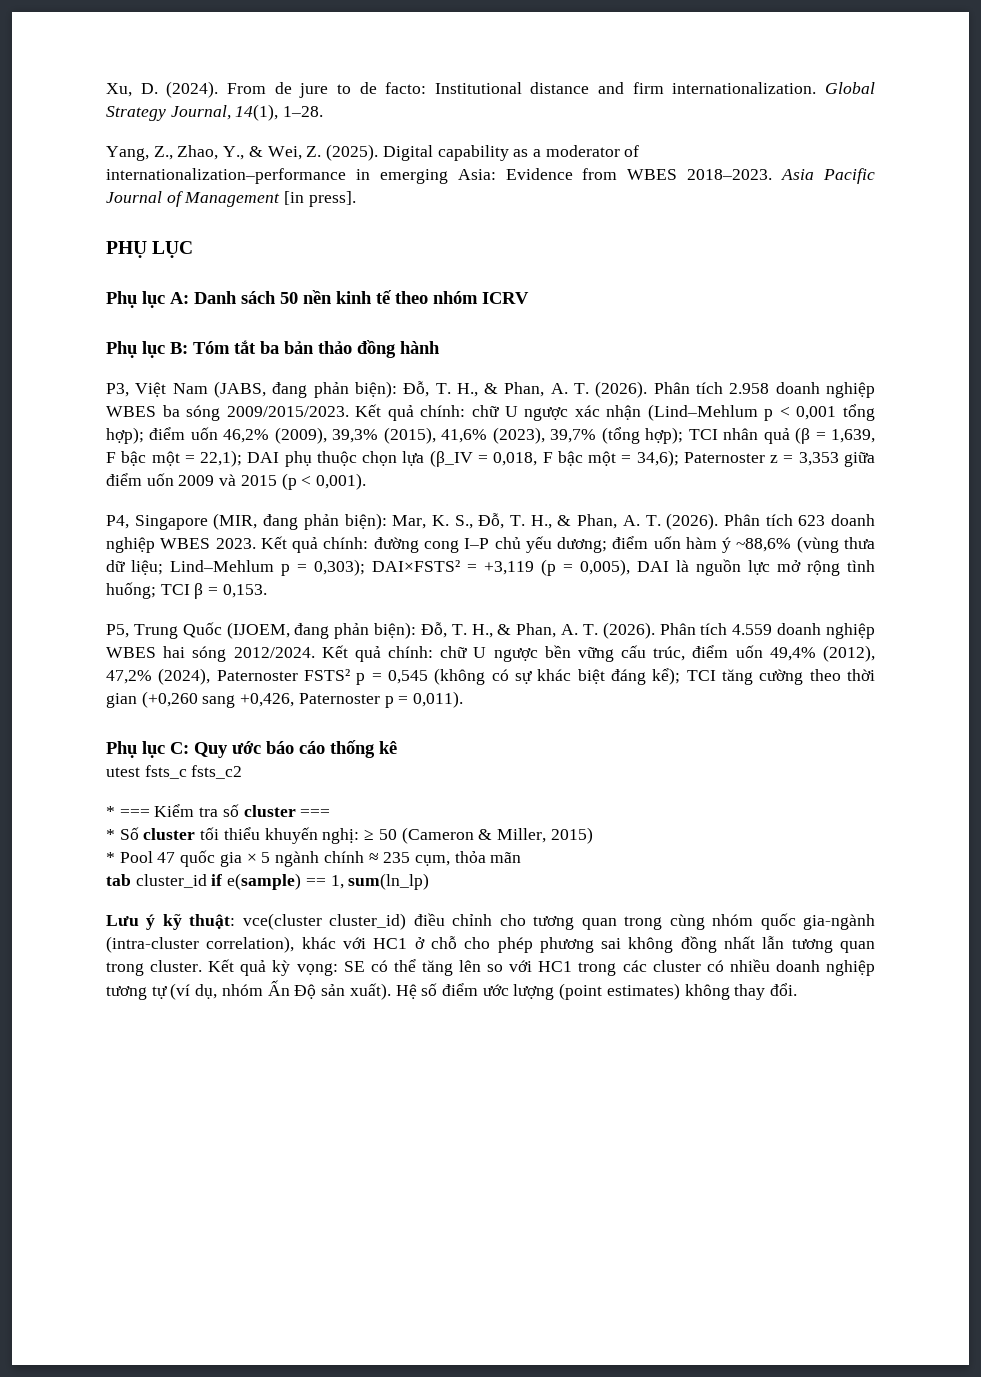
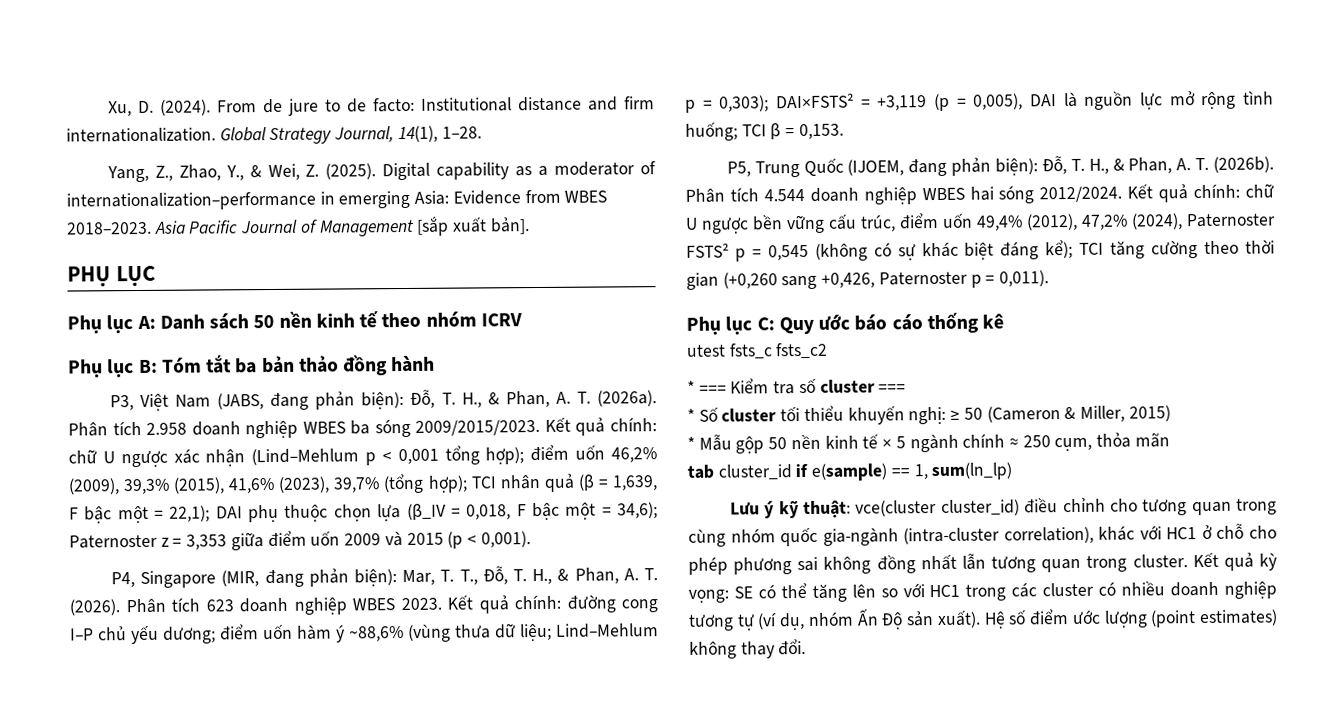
- Asia Pacific Journal of Management [in press].
+ Asia Pacific Journal of Management [sắp xuất bản].
- P3, Việt Nam (JABS, đang phản biện): Đỗ, T. H., & Phan, A. T. (2026).
+ P3, Việt Nam (JABS, đang phản biện): Đỗ, T. H., & Phan, A. T. (2026a).
- P4, Singapore (MIR, đang phản biện): Mar, K. S., Đỗ, T. H., & Phan, A. T. (2026).
+ P4, Singapore (MIR, đang phản biện): Mar, T. T., Đỗ, T. H., & Phan, A. T. (2026).
- P5, Trung Quốc (IJOEM, đang phản biện): Đỗ, T. H., & Phan, A. T. (2026). Phân tích 4.559 doanh nghiệp WBES hai sóng 2012/2024.
+ P5, Trung Quốc (IJOEM, đang phản biện): Đỗ, T. H., & Phan, A. T. (2026b). Phân tích 4.544 doanh nghiệp WBES hai sóng 2012/2024.
- * Pool 47 quốc gia × 5 ngành chính ≈ 235 cụm, thỏa mãn
+ * Mẫu gộp 50 nền kinh tế × 5 ngành chính ≈ 250 cụm, thỏa mãn

